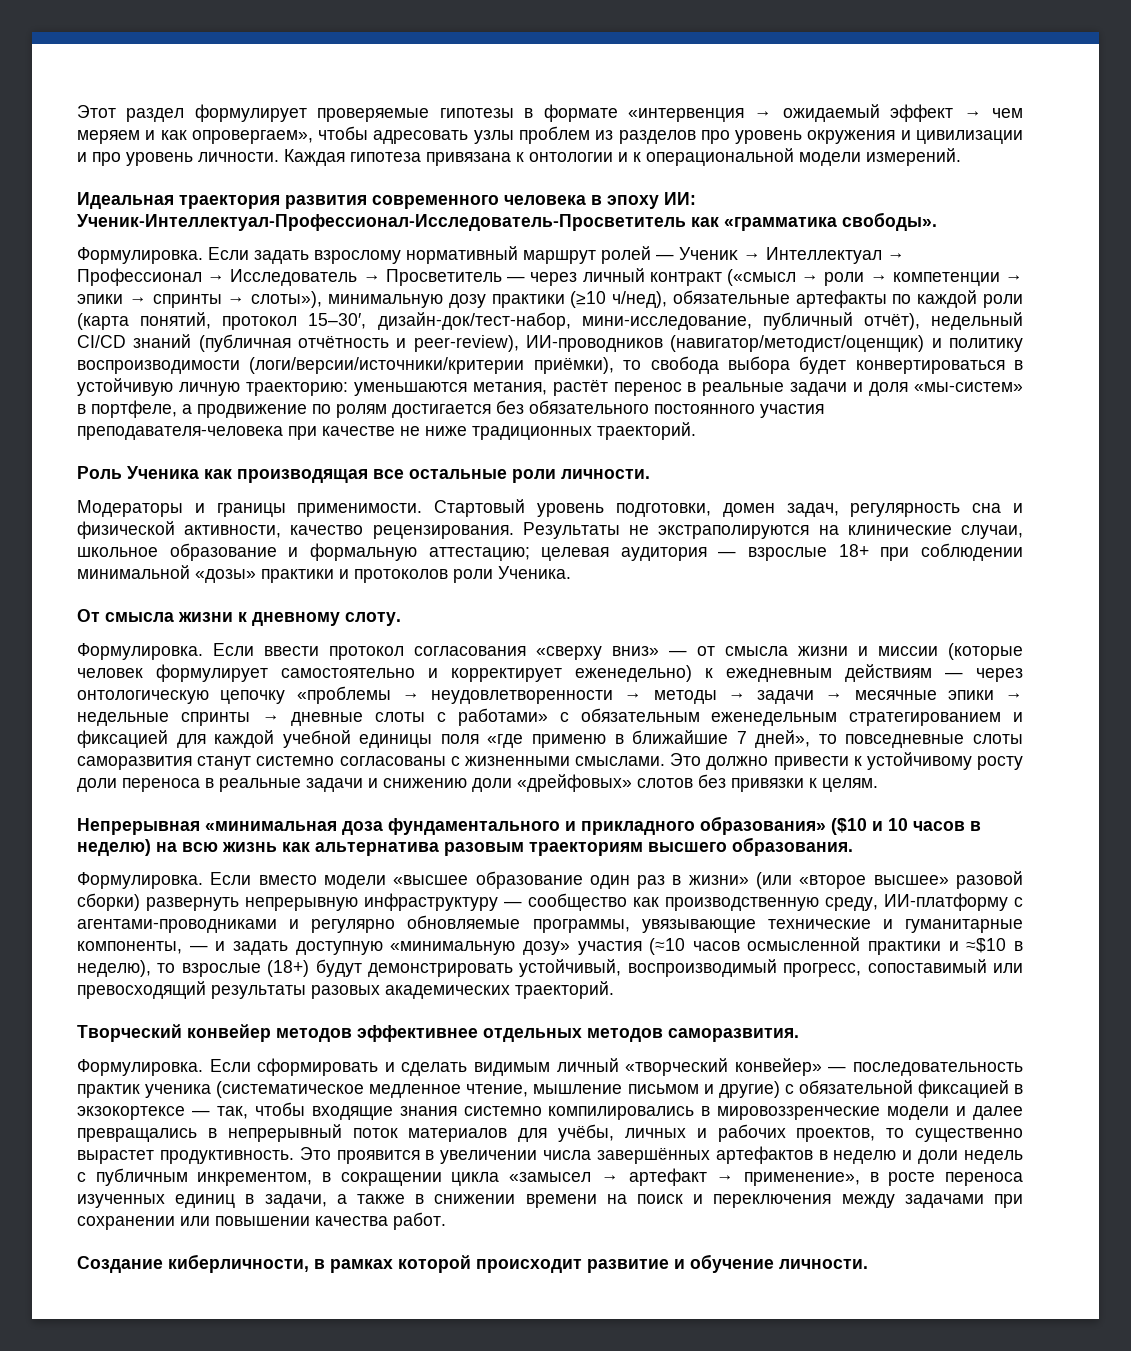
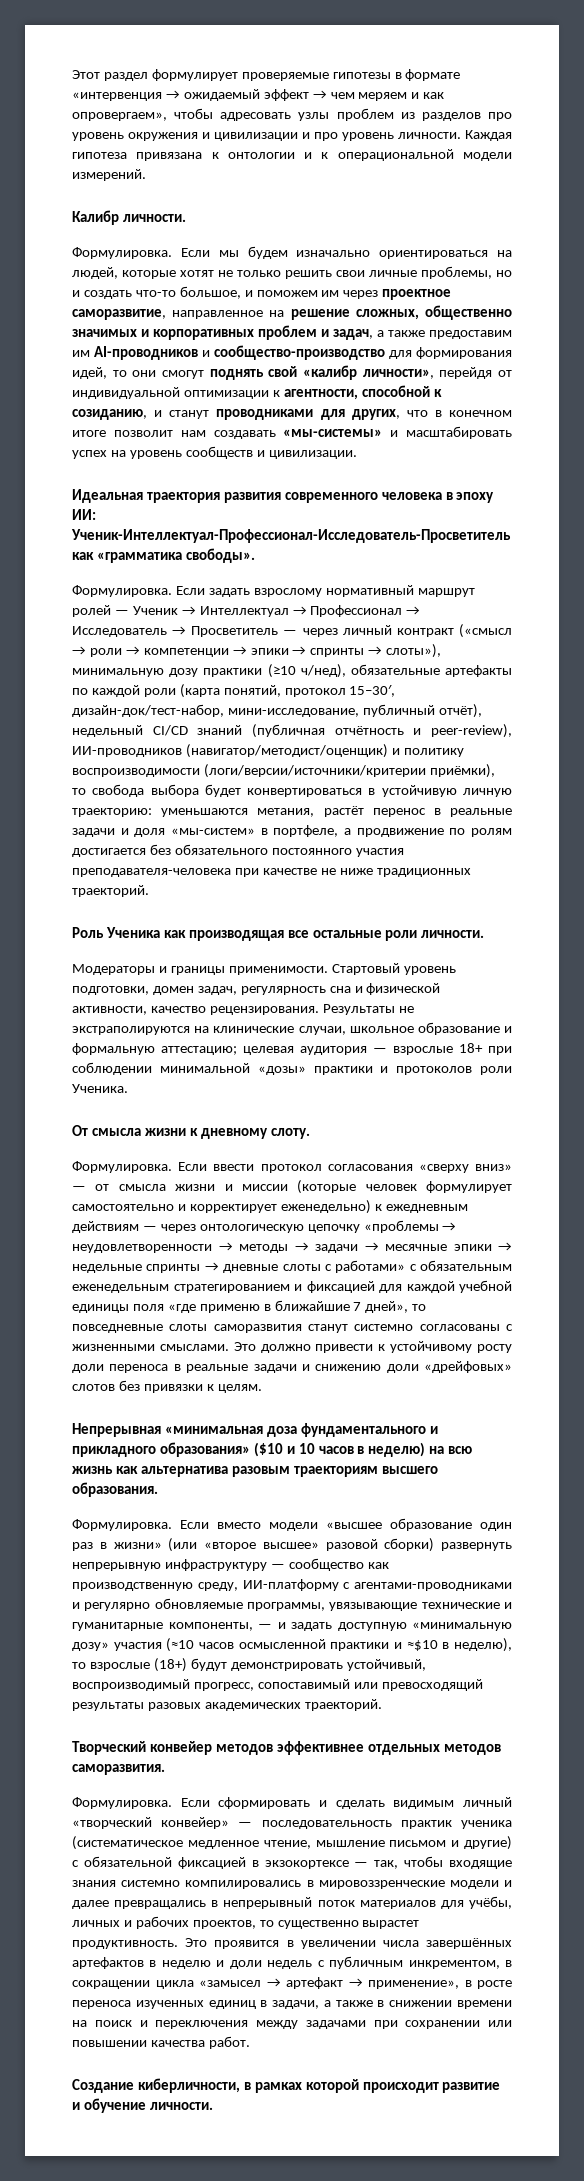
+ Калибр личности.
+ Формулировка. Если мы будем изначально ориентироваться на людей, которые хотят не только решить свои личные проблемы, но и создать что-то большое, и поможем им через проектное саморазвитие, направленное на решение сложных, общественно значимых и корпоративных проблем и задач, а также предоставим им AI-проводников и сообщество-производство для формирования идей, то они смогут поднять свой «калибр личности», перейдя от индивидуальной оптимизации к агентности, способной к созиданию, и станут проводниками для других, что в конечном итоге позволит нам создавать «мы-системы» и масштабировать успех на уровень сообществ и цивилизации.

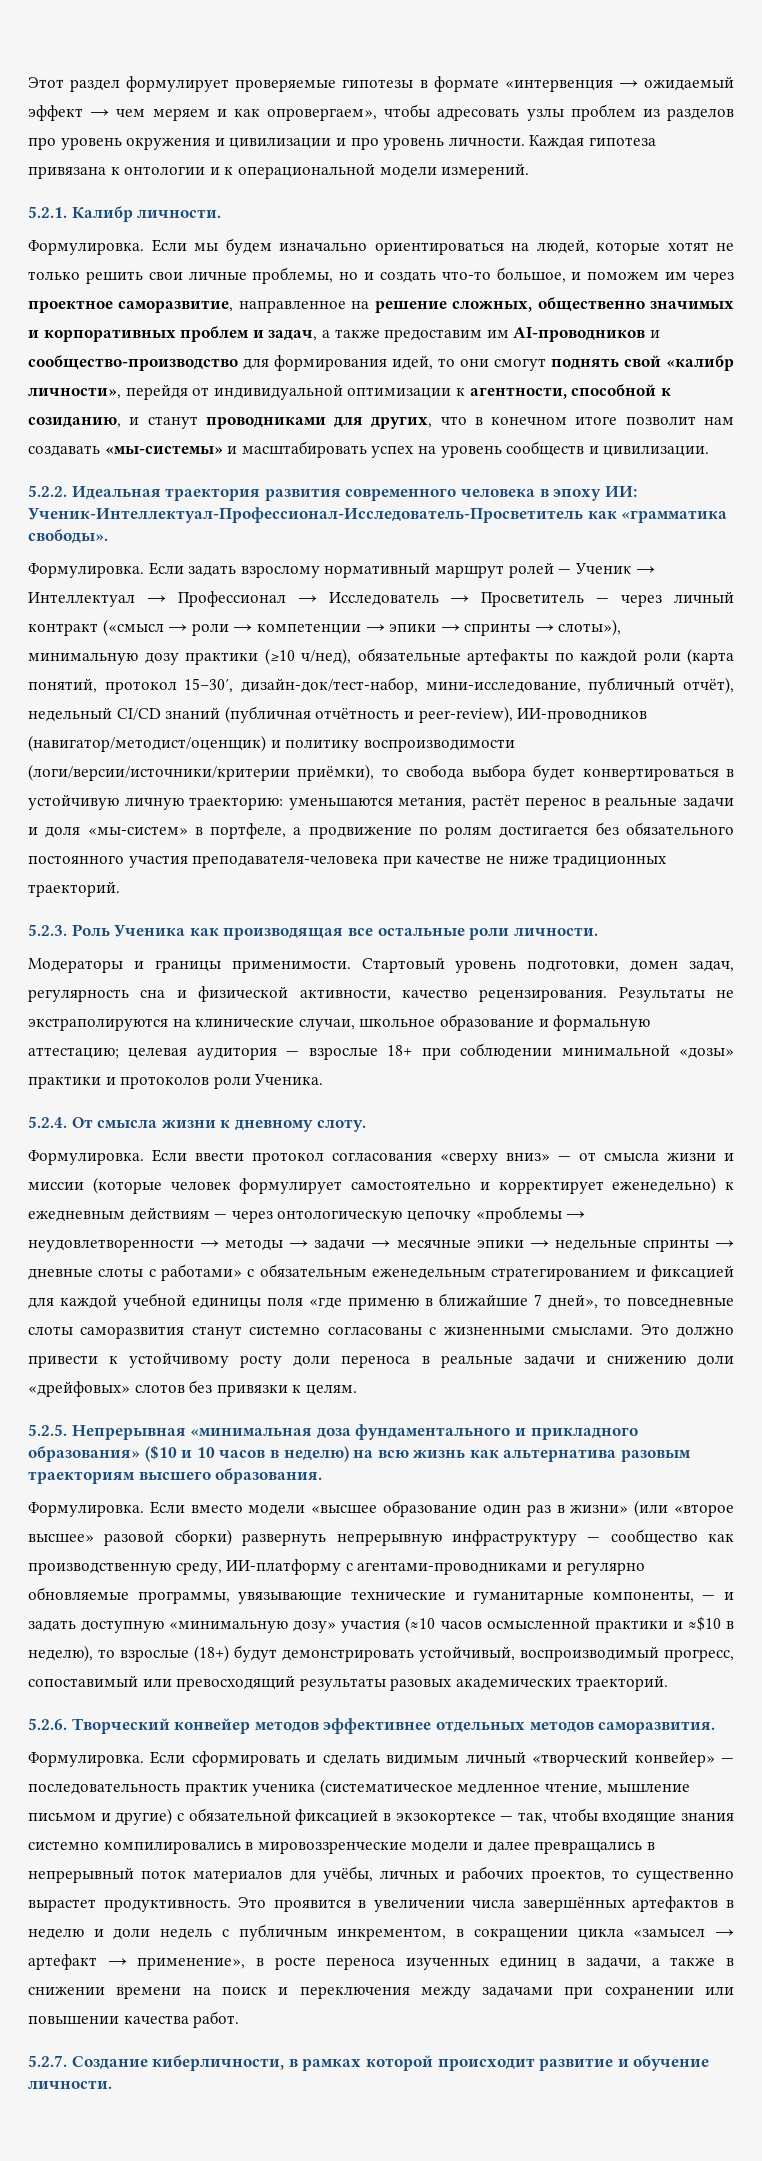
- Калибр личности.
+ 5.2.1. Калибр личности.
- Идеальная траектория развития современного человека в эпоху ИИ: Ученик-Интеллектуал-Профессионал-Исследователь-Просветитель как «грамматика свободы».
+ 5.2.2. Идеальная траектория развития современного человека в эпоху ИИ: Ученик-Интеллектуал-Профессионал-Исследователь-Просветитель как «грамматика свободы».
- Роль Ученика как производящая все остальные роли личности.
+ 5.2.3. Роль Ученика как производящая все остальные роли личности.
- От смысла жизни к дневному слоту.
+ 5.2.4. От смысла жизни к дневному слоту.
- Непрерывная «минимальная доза фундаментального и прикладного образования» ($10 и 10 часов в неделю) на всю жизнь как альтернатива разовым траекториям высшего образования.
+ 5.2.5. Непрерывная «минимальная доза фундаментального и прикладного образования» ($10 и 10 часов в неделю) на всю жизнь как альтернатива разовым траекториям высшего образования.
- Творческий конвейер методов эффективнее отдельных методов саморазвития.
+ 5.2.6. Творческий конвейер методов эффективнее отдельных методов саморазвития.
- Создание киберличности, в рамках которой происходит развитие и обучение личности.
+ 5.2.7. Создание киберличности, в рамках которой происходит развитие и обучение личности.

